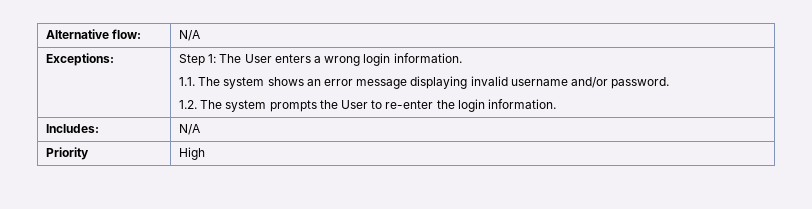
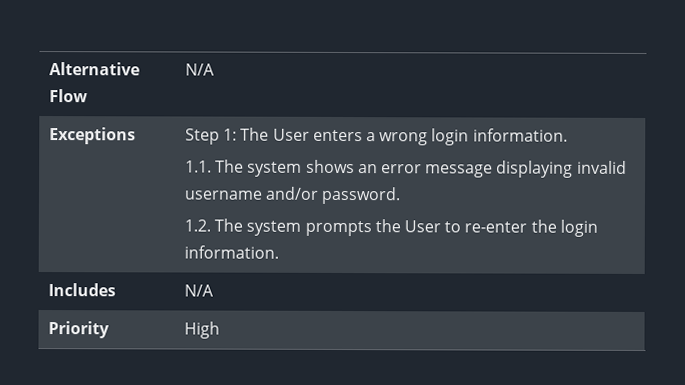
- Alternative flow: | N/A
- Exceptions: | Step 1: The User enters a wrong login information.
+ Alternative Flow | N/A
+ Exceptions | Step 1: The User enters a wrong login information.
- Includes: | N/A
+ Includes | N/A

